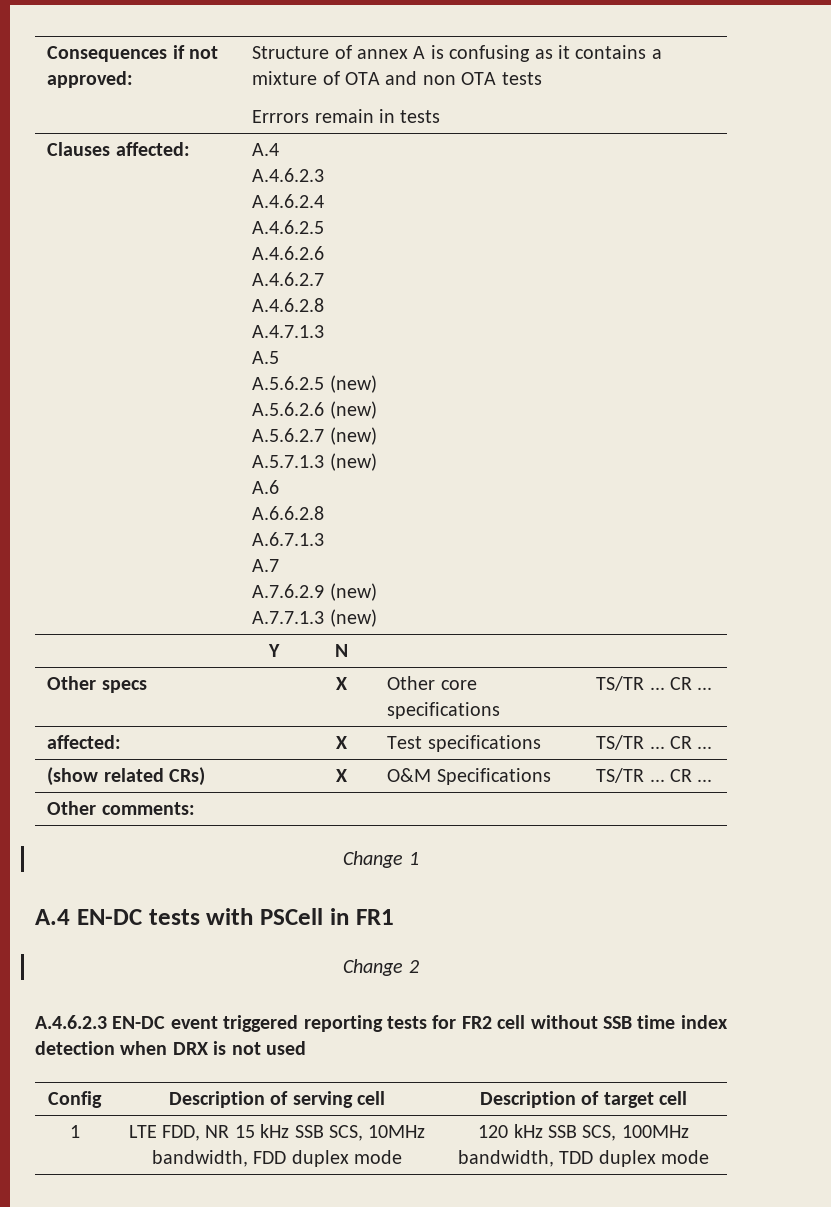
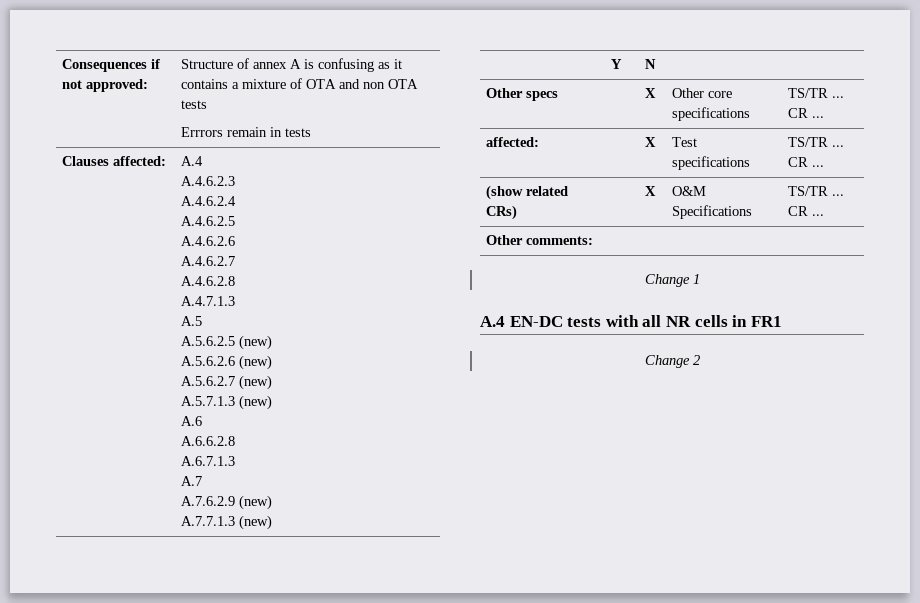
- A.4 EN-DC tests with PSCell in FR1
+ A.4 EN-DC tests with all NR cells in FR1
- A.4.6.2.3 EN-DC event triggered reporting tests for FR2 cell without SSB time index detection when DRX is not used
- Config | Description of serving cell | Description of target cell
- 1 | LTE FDD, NR 15 kHz SSB SCS, 10MHz bandwidth, FDD duplex mode | 120 kHz SSB SCS, 100MHz bandwidth, TDD duplex mode

